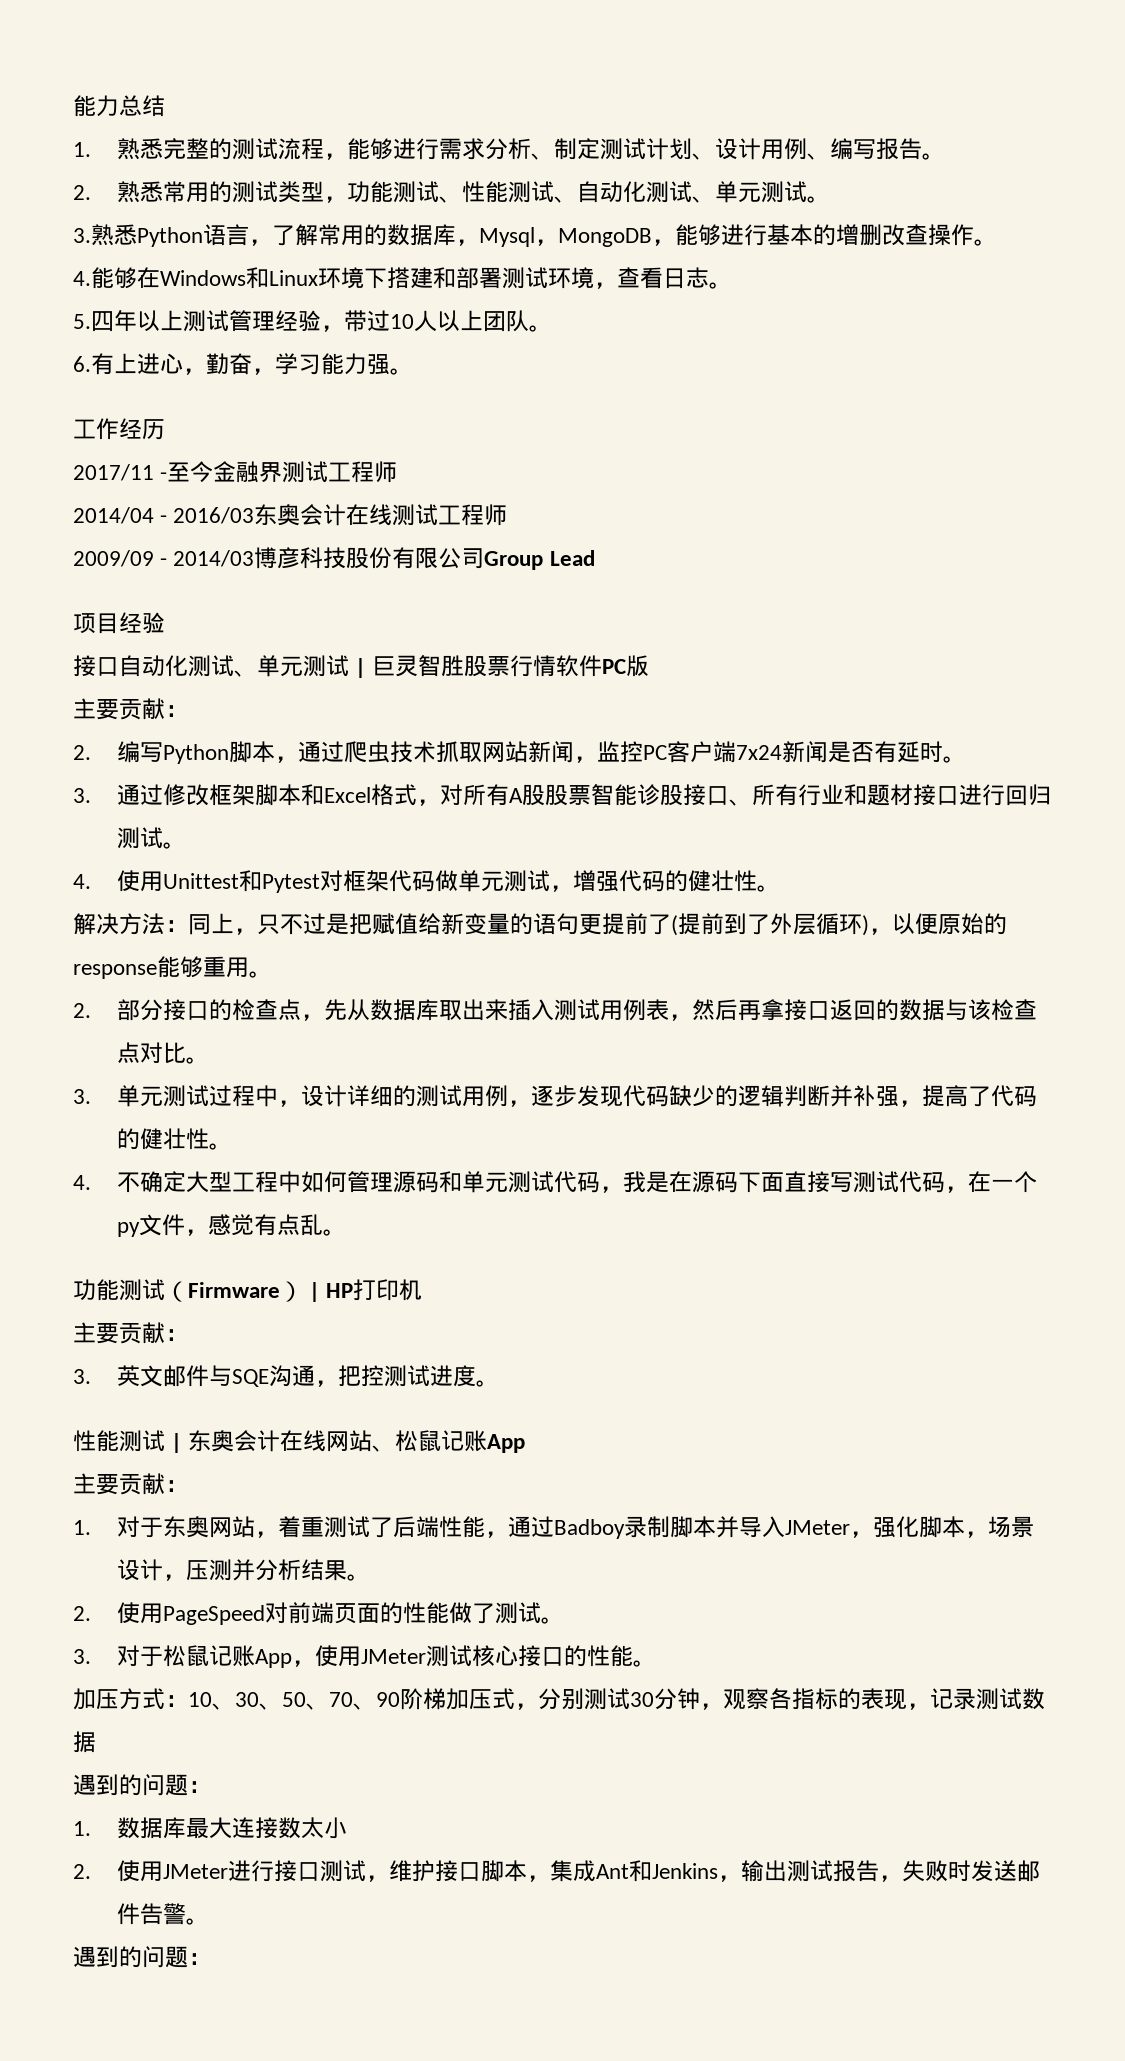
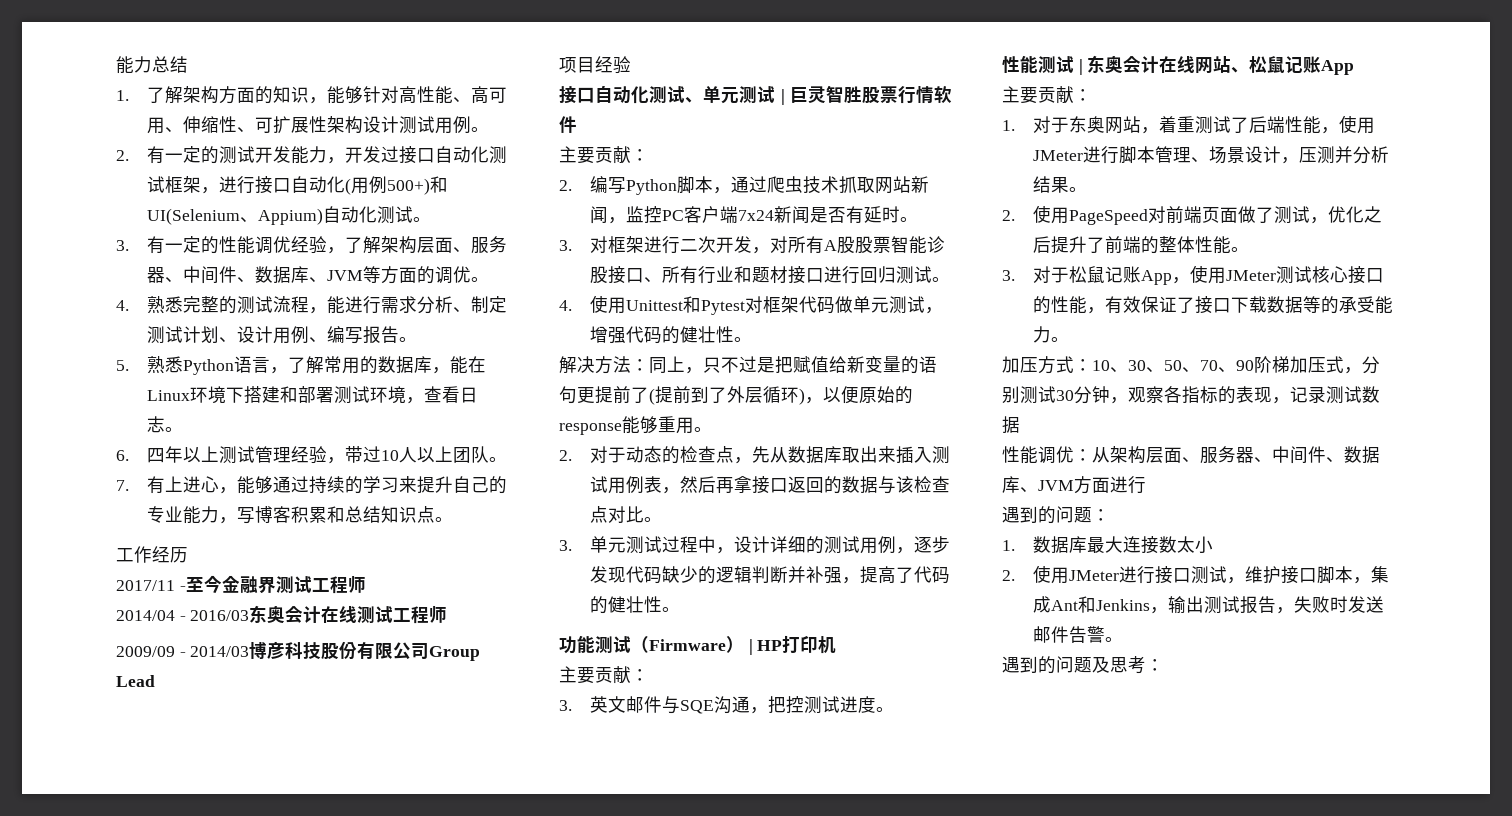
- 1.熟悉完整的测试流程，能够进行需求分析、制定测试计划、设计用例、编写报告。
+ 1.了解架构方面的知识，能够针对高性能、高可用、伸缩性、可扩展性架构设计测试用例。
+ 2.有一定的测试开发能力，开发过接口自动化测试框架，进行接口自动化(用例500+)和UI(Selenium、Appium)自动化测试。
+ 3.有一定的性能调优经验，了解架构层面、服务器、中间件、数据库、JVM等方面的调优。
+ 4.熟悉完整的测试流程，能进行需求分析、制定测试计划、设计用例、编写报告。
- 2.熟悉常用的测试类型，功能测试、性能测试、自动化测试、单元测试。
- 3.熟悉Python语言，了解常用的数据库，Mysql，MongoDB，能够进行基本的增删改查操作。
- 4.能够在Windows和Linux环境下搭建和部署测试环境，查看日志。
+ 5.熟悉Python语言，了解常用的数据库，能在Linux环境下搭建和部署测试环境，查看日志。
- 5.四年以上测试管理经验，带过10人以上团队。
+ 6.四年以上测试管理经验，带过10人以上团队。
- 6.有上进心，勤奋，学习能力强。
+ 7.有上进心，能够通过持续的学习来提升自己的专业能力，写博客积累和总结知识点。
- 接口自动化测试、单元测试 | 巨灵智胜股票行情软件PC版
+ 接口自动化测试、单元测试 | 巨灵智胜股票行情软件
- 3.通过修改框架脚本和Excel格式，对所有A股股票智能诊股接口、所有行业和题材接口进行回归测试。
+ 3.对框架进行二次开发，对所有A股股票智能诊股接口、所有行业和题材接口进行回归测试。
- 2.部分接口的检查点，先从数据库取出来插入测试用例表，然后再拿接口返回的数据与该检查点对比。
+ 2.对于动态的检查点，先从数据库取出来插入测试用例表，然后再拿接口返回的数据与该检查点对比。
- 4.不确定大型工程中如何管理源码和单元测试代码，我是在源码下面直接写测试代码，在一个py文件，感觉有点乱。
- 1.对于东奥网站，着重测试了后端性能，通过Badboy录制脚本并导入JMeter，强化脚本，场景设计，压测并分析结果。
+ 1.对于东奥网站，着重测试了后端性能，使用JMeter进行脚本管理、场景设计，压测并分析结果。
- 2.使用PageSpeed对前端页面的性能做了测试。
+ 2.使用PageSpeed对前端页面做了测试，优化之后提升了前端的整体性能。
- 3.对于松鼠记账App，使用JMeter测试核心接口的性能。
+ 3.对于松鼠记账App，使用JMeter测试核心接口的性能，有效保证了接口下载数据等的承受能力。
+ 性能调优：从架构层面、服务器、中间件、数据库、JVM方面进行
  2.使用JMeter进行接口测试，维护接口脚本，集成Ant和Jenkins，输出测试报告，失败时发送邮件告警。
- 遇到的问题：
+ 遇到的问题及思考：

